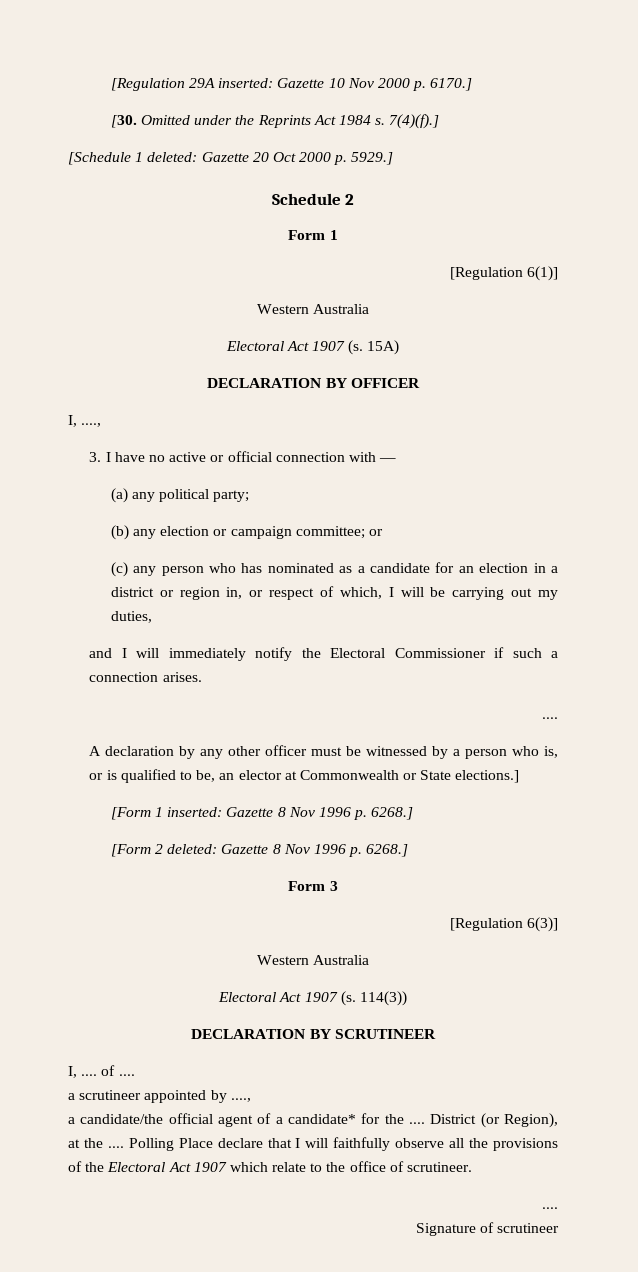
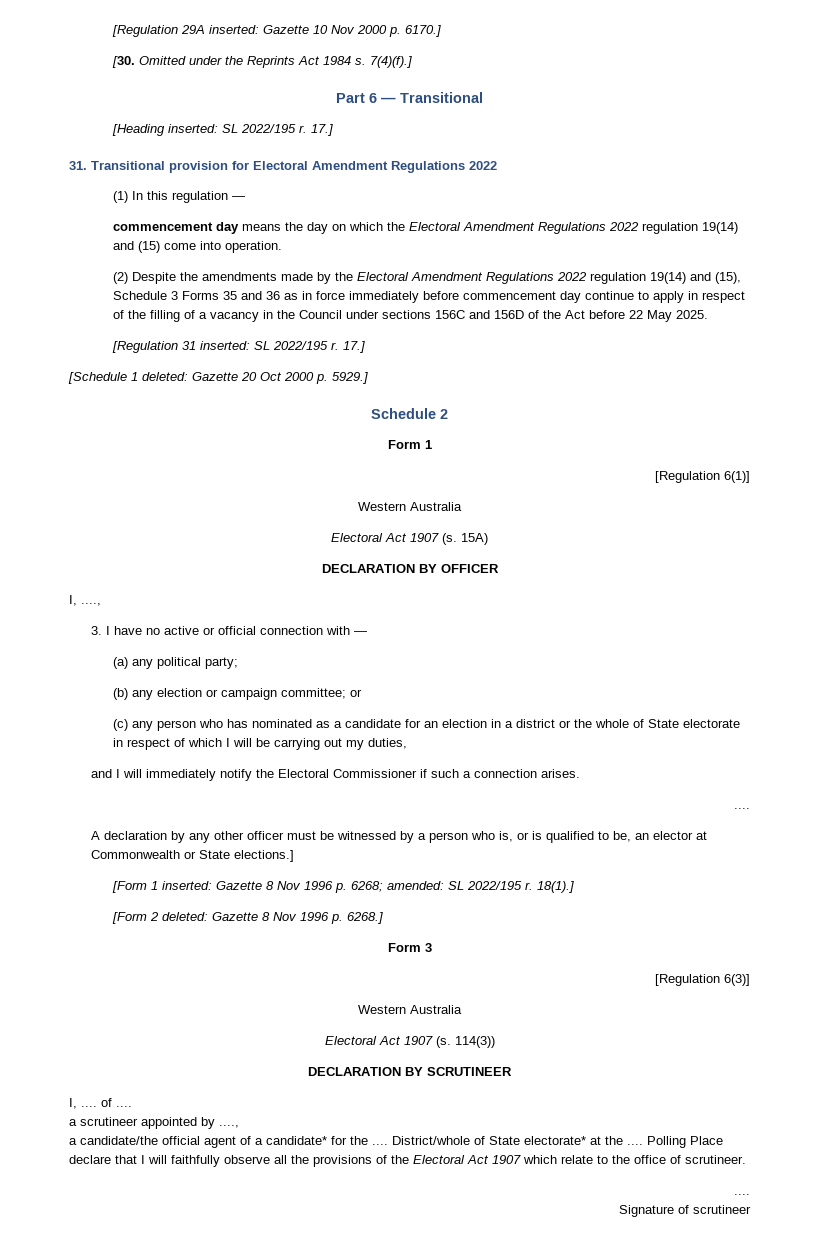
+ Part 6 — Transitional
+ [Heading inserted: SL 2022/195 r. 17.]
+ 31. Transitional provision for Electoral Amendment Regulations 2022
+ (1) In this regulation —
+ commencement day means the day on which the Electoral Amendment Regulations 2022 regulation 19(14) and (15) come into operation.
+ (2) Despite the amendments made by the Electoral Amendment Regulations 2022 regulation 19(14) and (15), Schedule 3 Forms 35 and 36 as in force immediately before commencement day continue to apply in respect of the filling of a vacancy in the Council under sections 156C and 156D of the Act before 22 May 2025.
+ [Regulation 31 inserted: SL 2022/195 r. 17.]
- (c) any person who has nominated as a candidate for an election in a district or region in, or respect of which, I will be carrying out my duties,
+ (c) any person who has nominated as a candidate for an election in a district or the whole of State electorate in respect of which I will be carrying out my duties,
- [Form 1 inserted: Gazette 8 Nov 1996 p. 6268.]
+ [Form 1 inserted: Gazette 8 Nov 1996 p. 6268; amended: SL 2022/195 r. 18(1).]
- District (or Region), at the ....
+ District/whole of State electorate* at the ....

